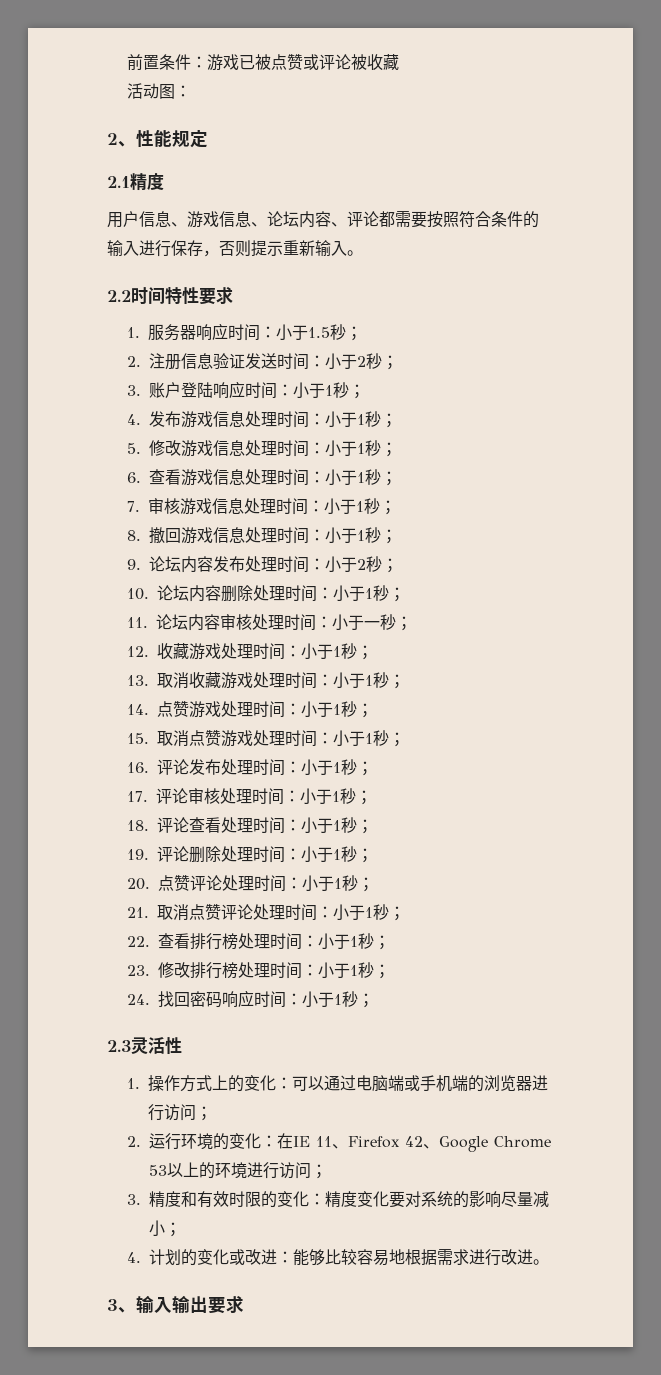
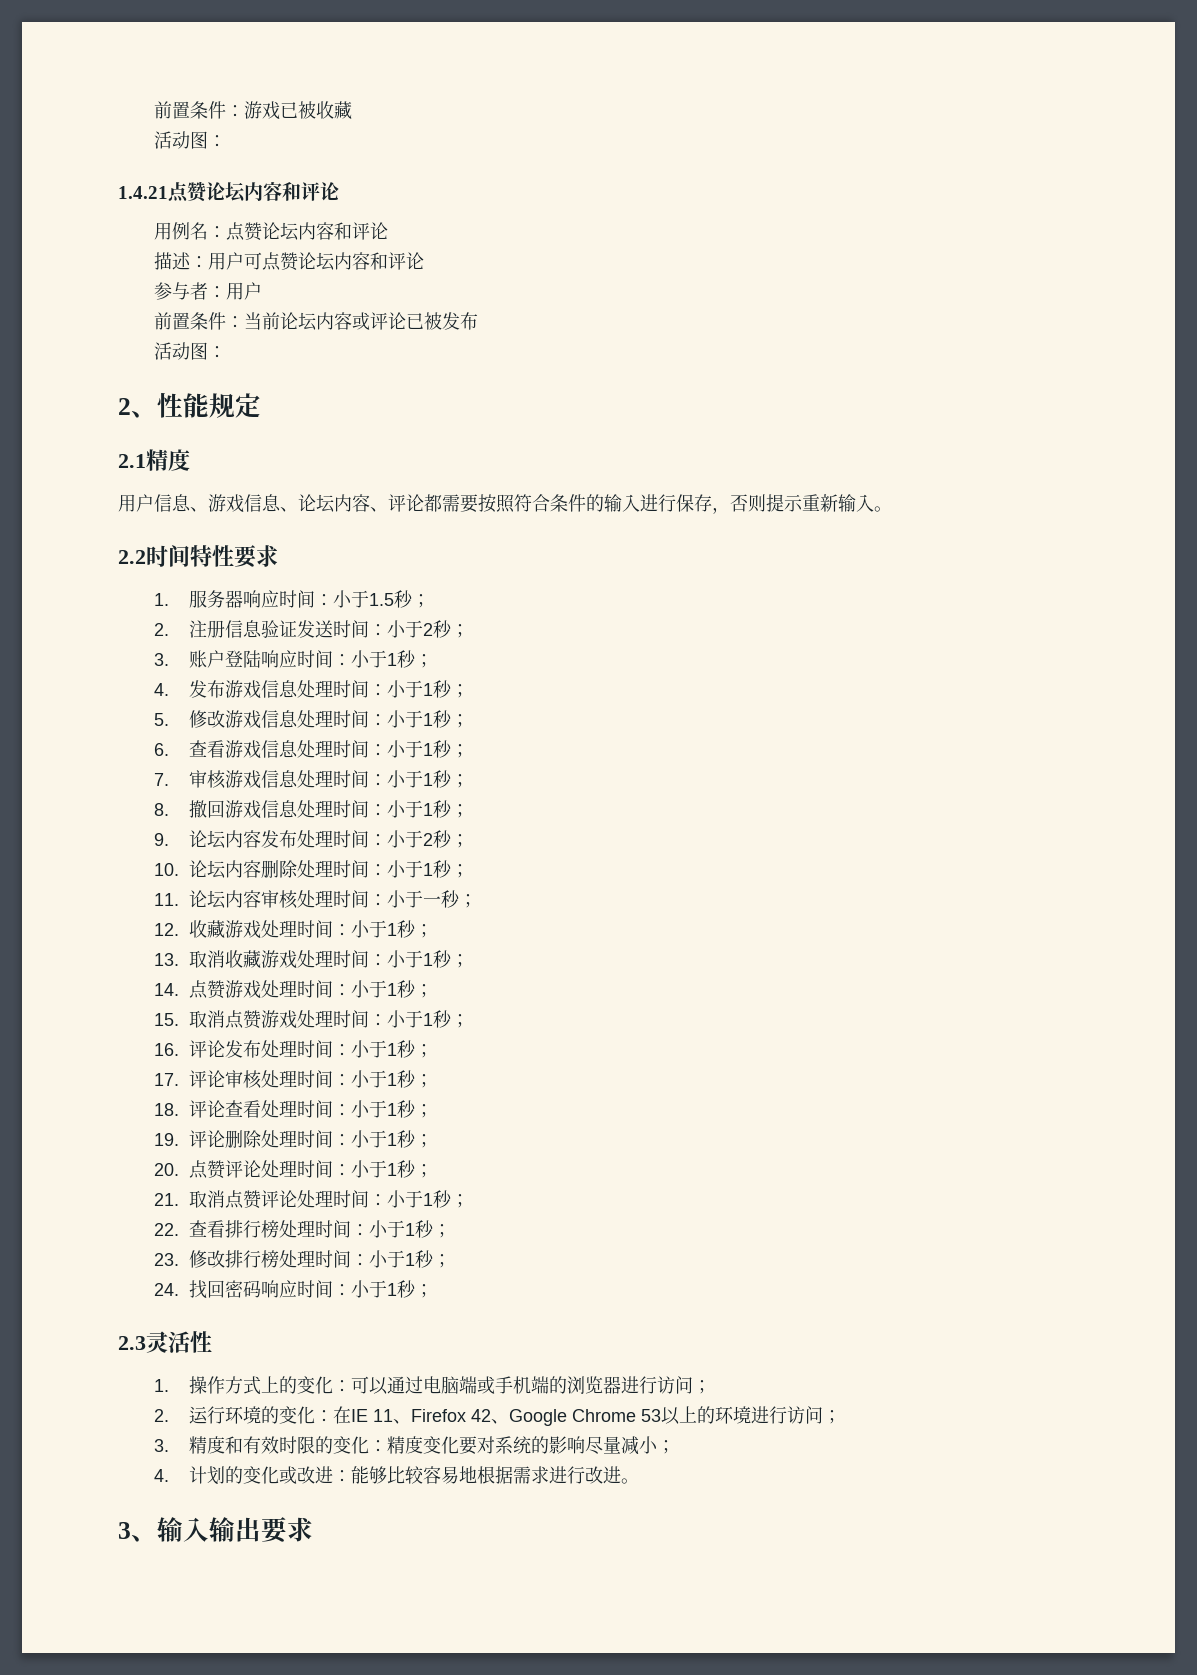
- 前置条件：游戏已被点赞或评论被收藏
+ 前置条件：游戏已被收藏
+ 活动图：
+ 1.4.21点赞论坛内容和评论
+ 用例名：点赞论坛内容和评论
+ 描述：用户可点赞论坛内容和评论
+ 参与者：用户
+ 前置条件：当前论坛内容或评论已被发布

